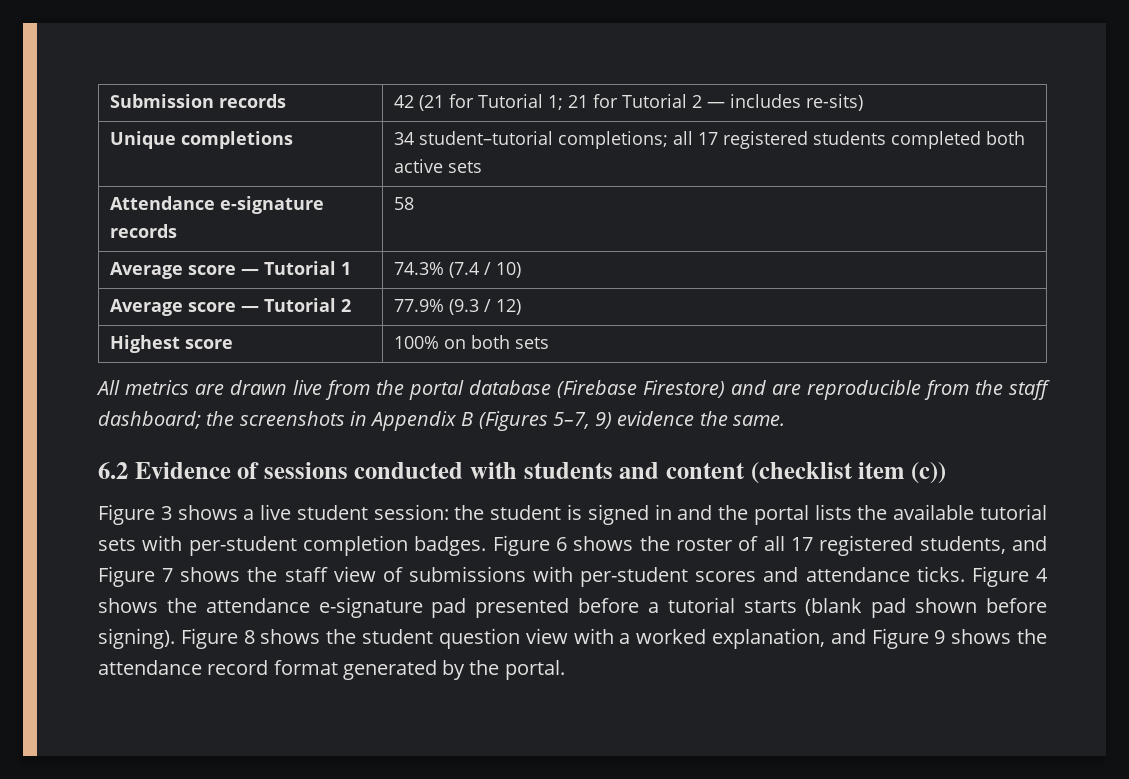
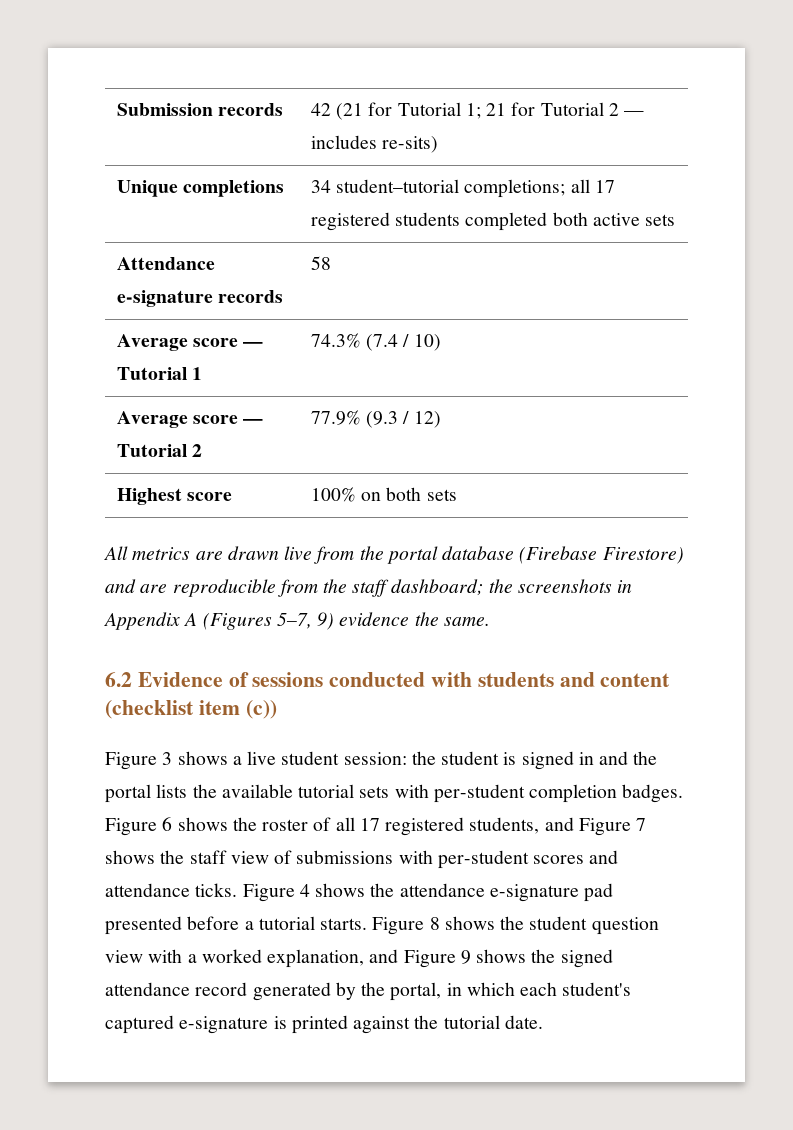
- All metrics are drawn live from the portal database (Firebase Firestore) and are reproducible from the staff dashboard; the screenshots in Appendix B (Figures 5–7, 9) evidence the same.
+ All metrics are drawn live from the portal database (Firebase Firestore) and are reproducible from the staff dashboard; the screenshots in Appendix A (Figures 5–7, 9) evidence the same.
- Figure 4 shows the attendance e-signature pad presented before a tutorial starts (blank pad shown before signing).
+ Figure 4 shows the attendance e-signature pad presented before a tutorial starts.
- Figure 8 shows the student question view with a worked explanation, and Figure 9 shows the attendance record format generated by the portal.
+ Figure 8 shows the student question view with a worked explanation, and Figure 9 shows the signed attendance record generated by the portal, in which each student's captured e-signature is printed against the tutorial date.

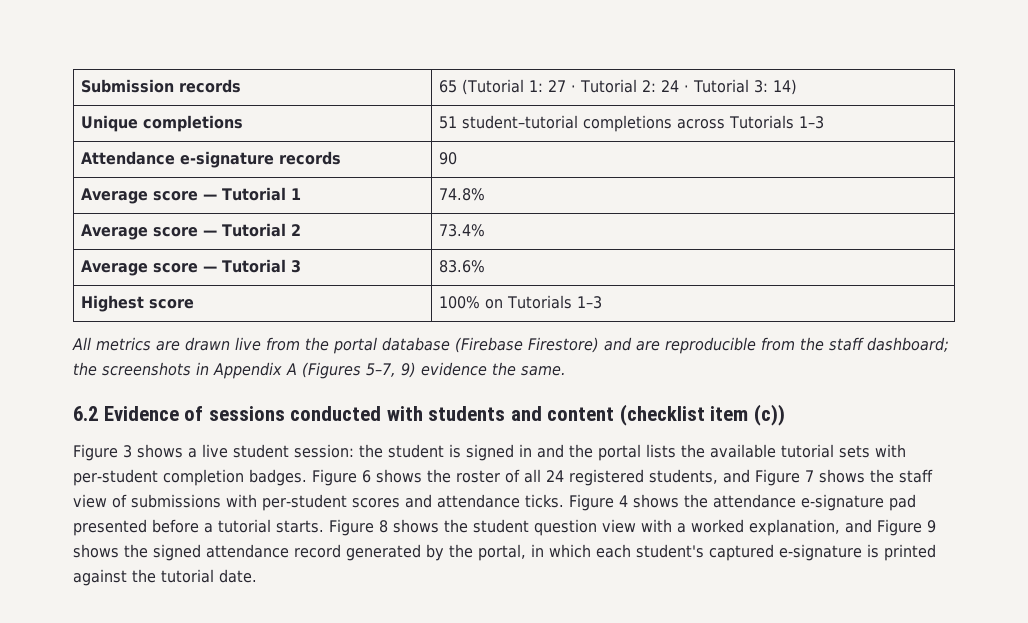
- Submission records | 42 (21 for Tutorial 1; 21 for Tutorial 2 — includes re-sits)
- Unique completions | 34 student–tutorial completions; all 17 registered students completed both active sets
+ Submission records | 65 (Tutorial 1: 27 · Tutorial 2: 24 · Tutorial 3: 14)
+ Unique completions | 51 student–tutorial completions across Tutorials 1–3
- Attendance e-signature records | 58
+ Attendance e-signature records | 90
- Average score — Tutorial 1 | 74.3% (7.4 / 10)
+ Average score — Tutorial 1 | 74.8%
- Average score — Tutorial 2 | 77.9% (9.3 / 12)
+ Average score — Tutorial 2 | 73.4%
+ Average score — Tutorial 3 | 83.6%
- Highest score | 100% on both sets
+ Highest score | 100% on Tutorials 1–3
- Figure 6 shows the roster of all 17 registered students, and Figure 7 shows the staff view of submissions with per-student scores and attendance ticks.
+ Figure 6 shows the roster of all 24 registered students, and Figure 7 shows the staff view of submissions with per-student scores and attendance ticks.

